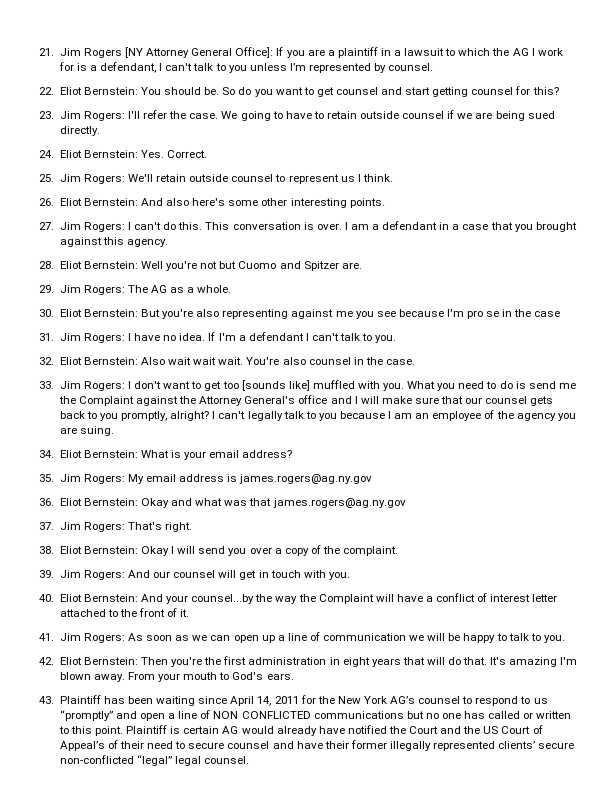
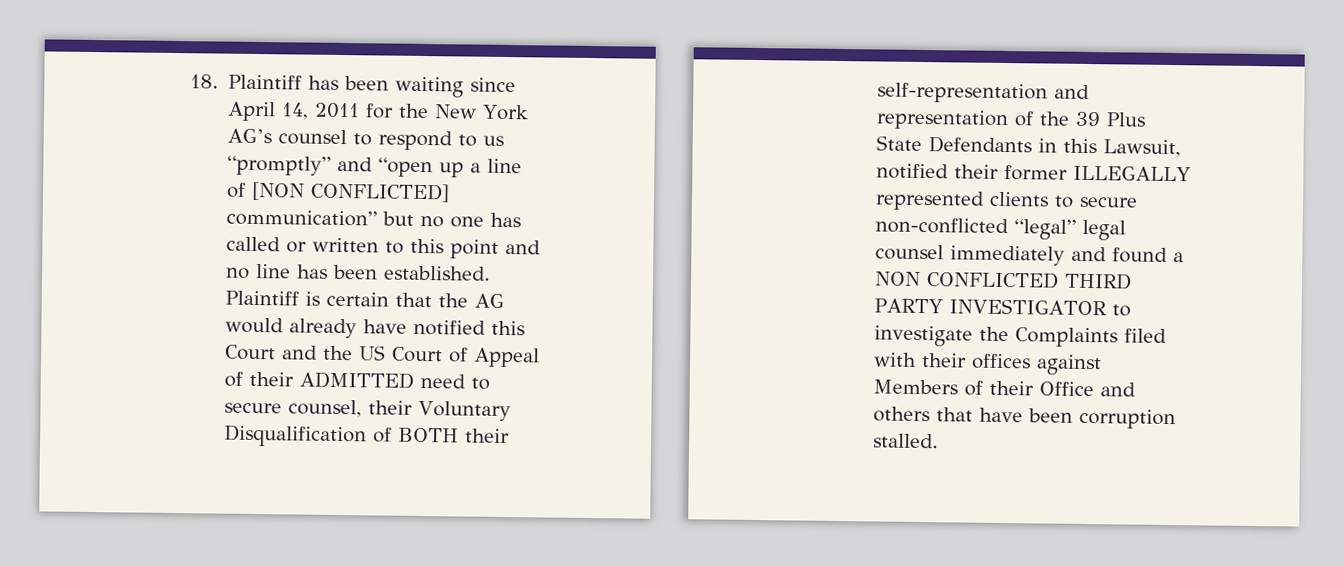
- 21. Jim Rogers [NY Attorney General Office]: If you are a plaintiff in a lawsuit to which the AG I work for is a defendant, I can't talk to you unless I’m represented by counsel.
- 22. Eliot Bernstein: You should be. So do you want to get counsel and start getting counsel for this?
- 23. Jim Rogers: I'll refer the case. We going to have to retain outside counsel if we are being sued directly.
- 24. Eliot Bernstein: Yes. Correct.
- 25. Jim Rogers: We'll retain outside counsel to represent us I think.
- 26. Eliot Bernstein: And also here's some other interesting points.
- 27. Jim Rogers: I can't do this. This conversation is over. I am a defendant in a case that you brought against this agency.
- 28. Eliot Bernstein: Well you're not but Cuomo and Spitzer are.
- 29. Jim Rogers: The AG as a whole.
- 30. Eliot Bernstein: But you're also representing against me you see because I'm pro se in the case
- 31. Jim Rogers: I have no idea. If I'm a defendant I can't talk to you.
- 32. Eliot Bernstein: Also wait wait wait. You're also counsel in the case.
- 33. Jim Rogers: I don't want to get too [sounds like] muffled with you. What you need to do is send me the Complaint against the Attorney General's office and I will make sure that our counsel gets back to you promptly, alright? I can't legally talk to you because I am an employee of the agency you are suing.
- 34. Eliot Bernstein: What is your email address?
- 35. Jim Rogers: My email address is james.rogers@ag.ny.gov
- 36. Eliot Bernstein: Okay and what was that james.rogers@ag.ny.gov
- 37. Jim Rogers: That's right.
- 38. Eliot Bernstein: Okay I will send you over a copy of the complaint.
- 39. Jim Rogers: And our counsel will get in touch with you.
- 40. Eliot Bernstein: And your counsel...by the way the Complaint will have a conflict of interest letter attached to the front of it.
- 41. Jim Rogers: As soon as we can open up a line of communication we will be happy to talk to you.
- 42. Eliot Bernstein: Then you're the first administration in eight years that will do that. It's amazing I'm blown away. From your mouth to God's ears.
- 43. Plaintiff has been waiting since April 14, 2011 for the New York AG’s counsel to respond to us “promptly” and open a line of NON CONFLICTED communications but no one has called or written to this point.
+ 18. Plaintiff has been waiting since April 14, 2011 for the New York AG’s counsel to respond to us “promptly” and “open up a line of [NON CONFLICTED] communication” but no one has called or written to this point and no line has been established.
- Plaintiff is certain AG would already have notified the Court and the US Court of Appeal’s of their need to secure counsel and have their former illegally represented clients’ secure non-conflicted “legal” legal counsel.
+ Plaintiff is certain that the AG would already have notified this Court and the US Court of Appeal of their ADMITTED need to secure counsel, their Voluntary Disqualification of BOTH their self-representation and representation of the 39 Plus State Defendants in this Lawsuit, notified their former ILLEGALLY represented clients to secure non-conflicted “legal” legal counsel immediately and found a NON CONFLICTED THIRD PARTY INVESTIGATOR to investigate the Complaints filed with their offices against Members of their Office and others that have been corruption stalled.

